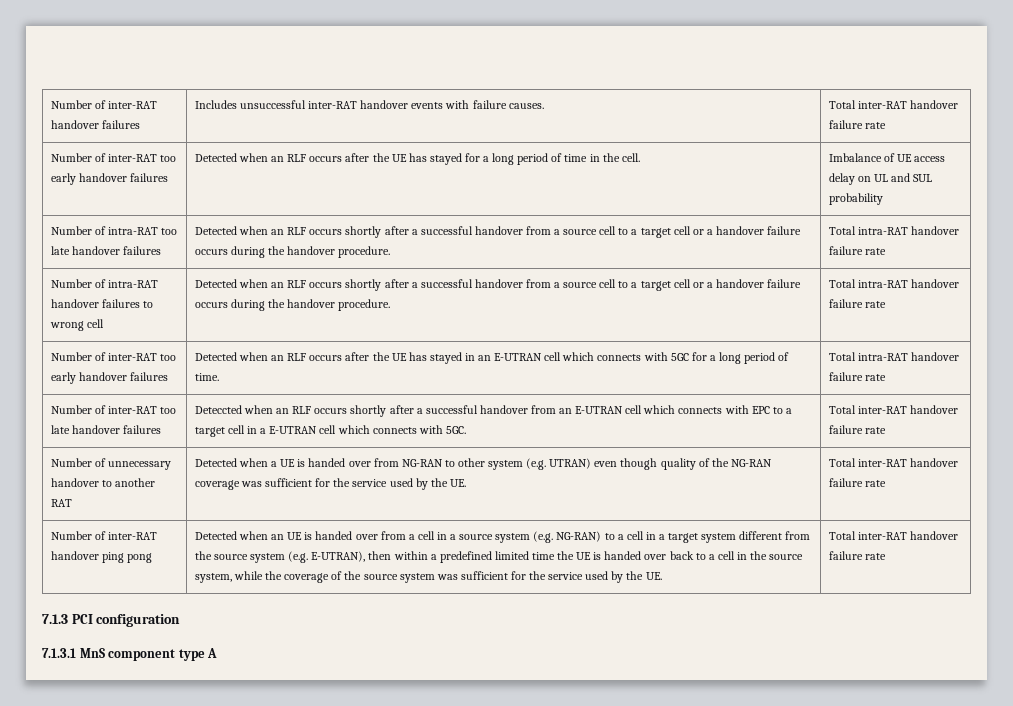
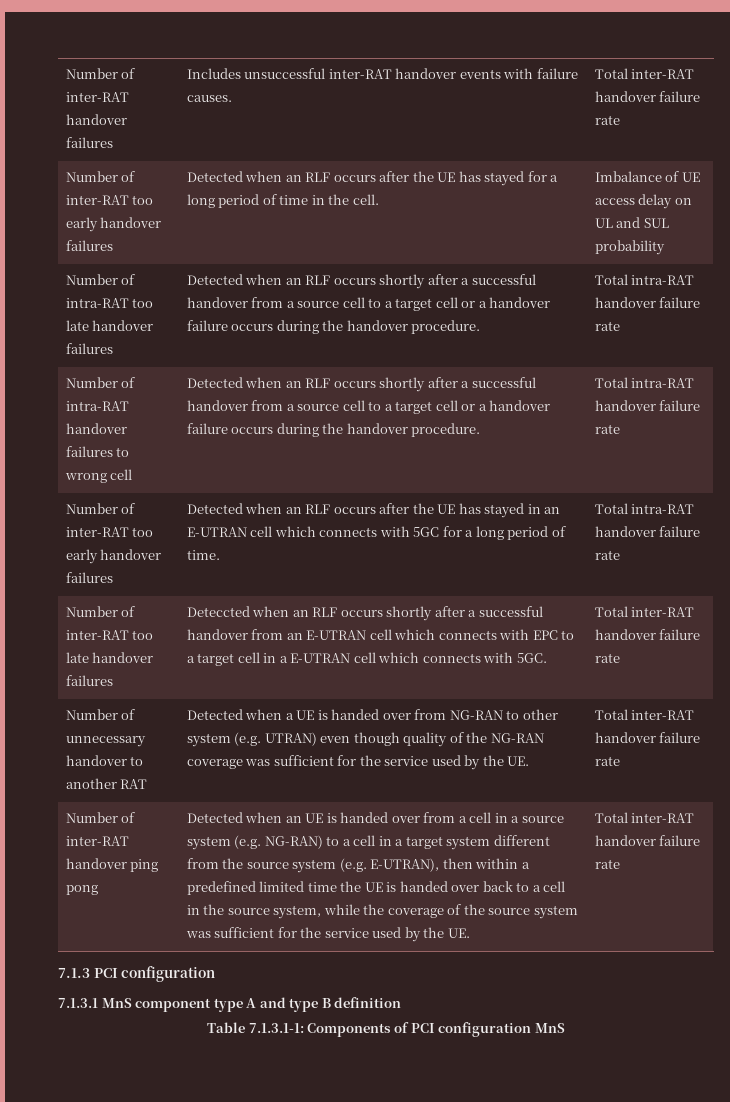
- 7.1.3.1 MnS component type A
+ 7.1.3.1 MnS component type A and type B definition
+ Table 7.1.3.1-1: Components of PCI configuration MnS

